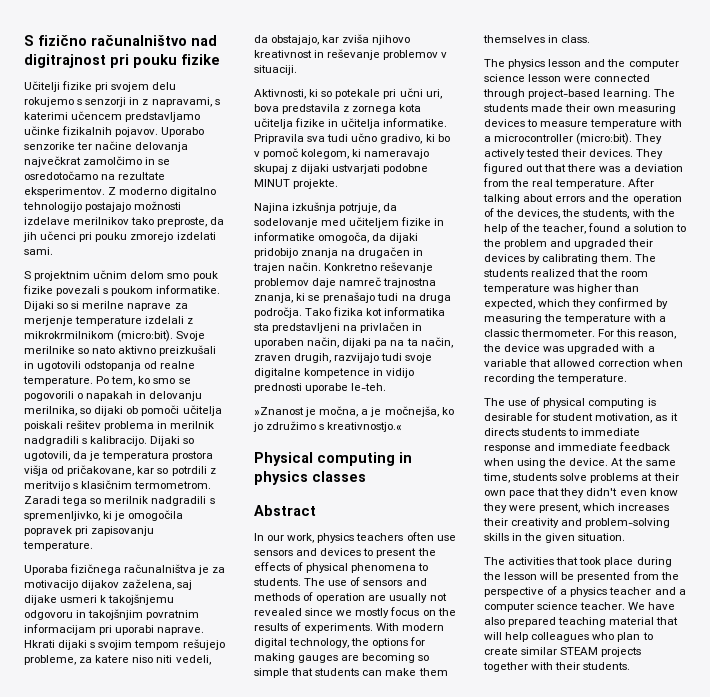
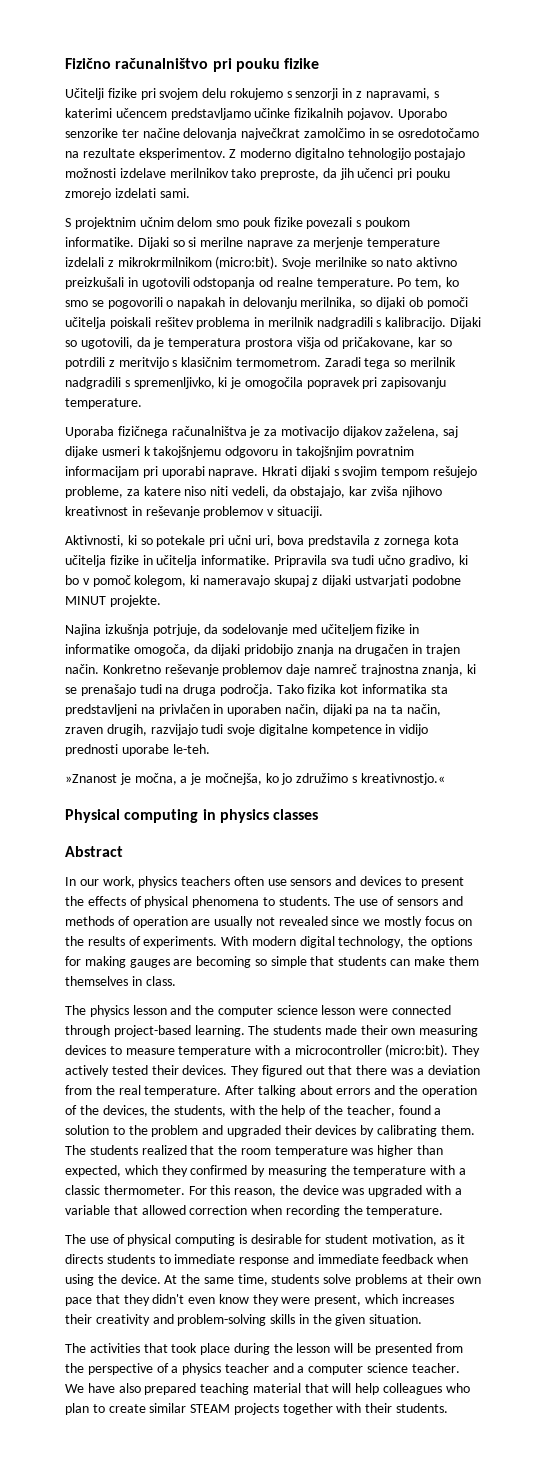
- S fizično računalništvo nad digitrajnost pri pouku fizike
+ Fizično računalništvo pri pouku fizike

